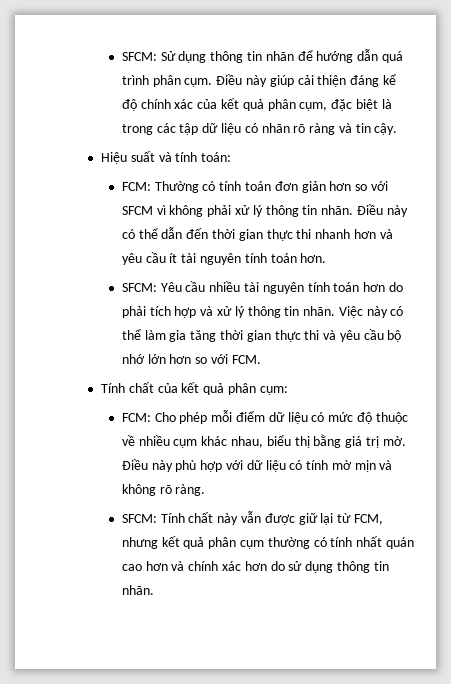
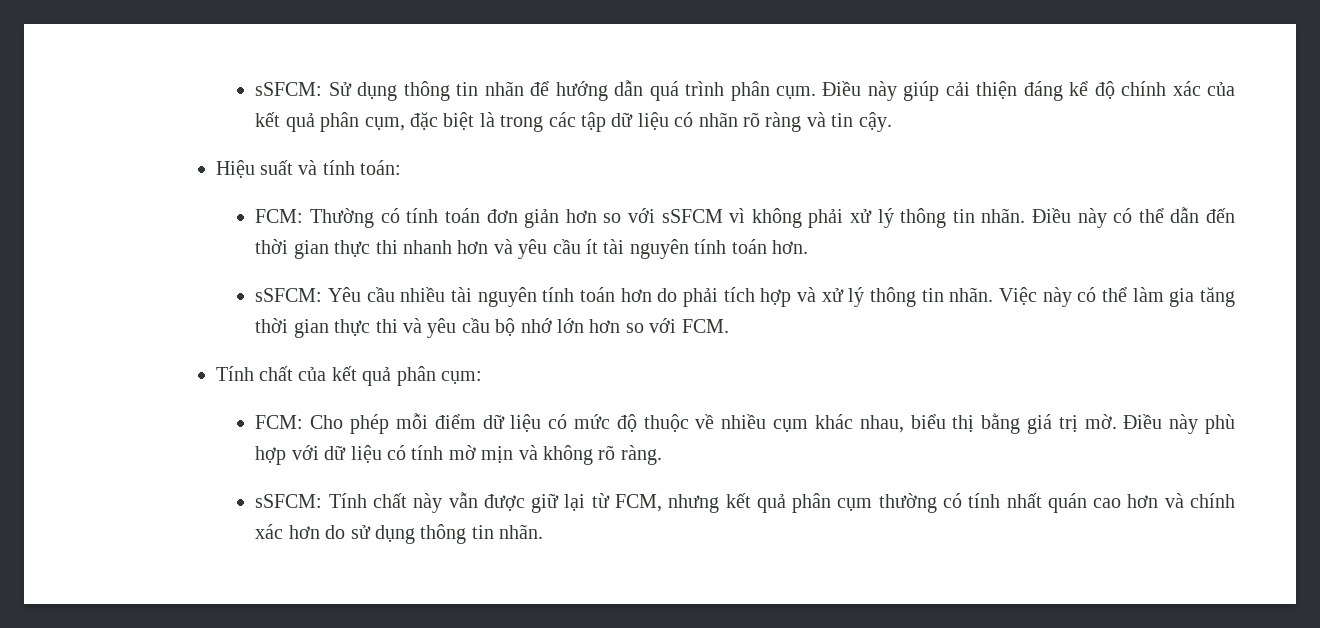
- SFCM: Sử dụng thông tin nhãn để hướng dẫn quá trình phân cụm.
+ sSFCM: Sử dụng thông tin nhãn để hướng dẫn quá trình phân cụm.
- FCM: Thường có tính toán đơn giản hơn so với SFCM vì không phải xử lý thông tin nhãn.
+ FCM: Thường có tính toán đơn giản hơn so với sSFCM vì không phải xử lý thông tin nhãn.
- SFCM: Yêu cầu nhiều tài nguyên tính toán hơn do phải tích hợp và xử lý thông tin nhãn.
+ sSFCM: Yêu cầu nhiều tài nguyên tính toán hơn do phải tích hợp và xử lý thông tin nhãn.
- SFCM: Tính chất này vẫn được giữ lại từ FCM, nhưng kết quả phân cụm thường có tính nhất quán cao hơn và chính xác hơn do sử dụng thông tin nhãn.
+ sSFCM: Tính chất này vẫn được giữ lại từ FCM, nhưng kết quả phân cụm thường có tính nhất quán cao hơn và chính xác hơn do sử dụng thông tin nhãn.

